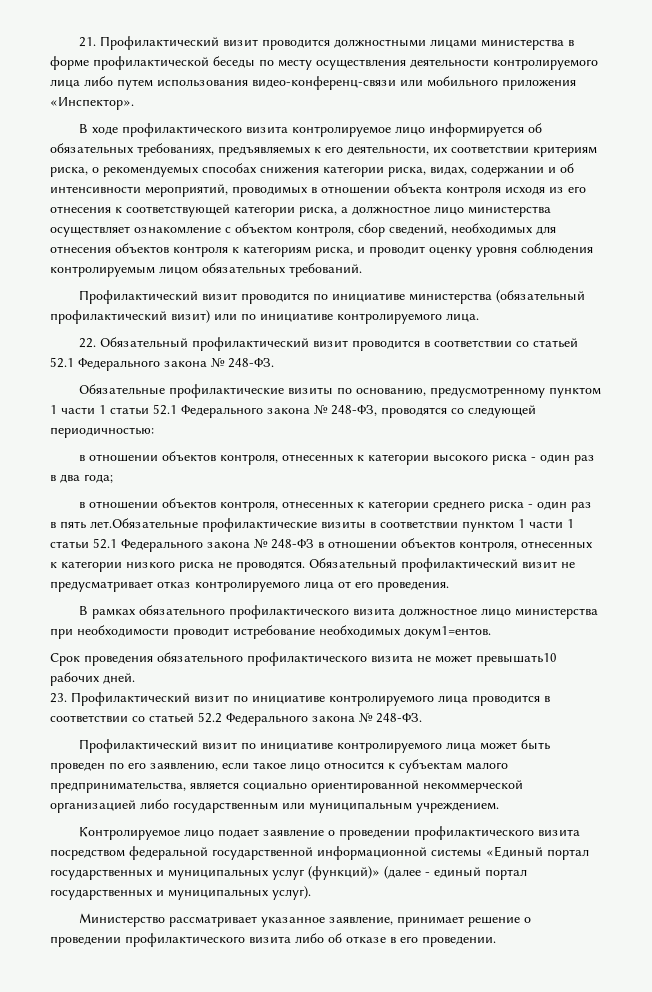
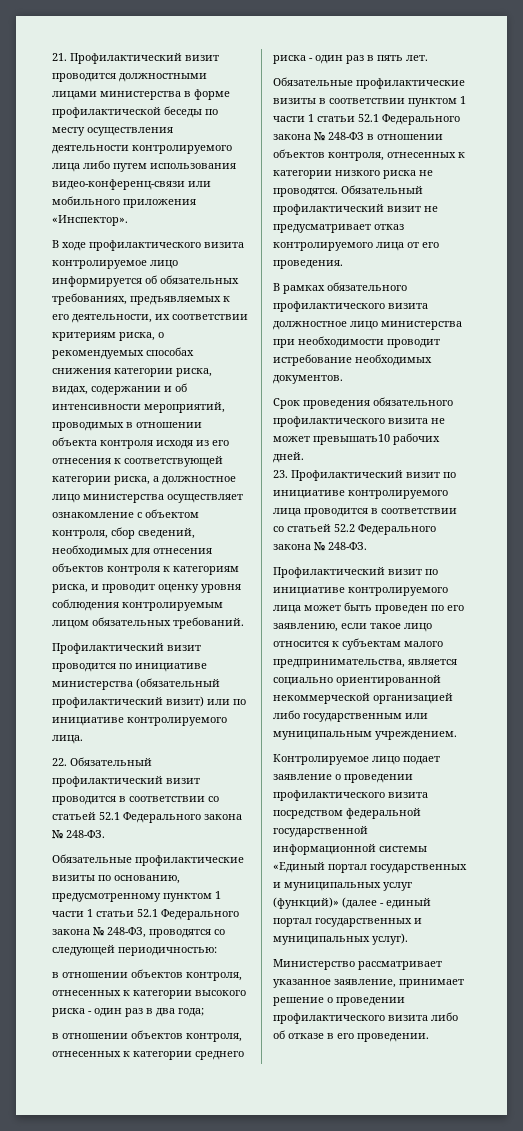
- в отношении объектов контроля, отнесенных к категории среднего риска - один раз в пять лет.Обязательные профилактические визиты в соответствии пунктом 1 части 1 статьи 52.1 Федерального закона № 248-ФЗ в отношении объектов контроля, отнесенных к категории низкого риска не проводятся.
+ в отношении объектов контроля, отнесенных к категории среднего риска - один раз в пять лет.
+ Обязательные профилактические визиты в соответствии пунктом 1 части 1 статьи 52.1 Федерального закона № 248-ФЗ в отношении объектов контроля, отнесенных к категории низкого риска не проводятся.
- В рамках обязательного профилактического визита должностное лицо министерства при необходимости проводит истребование необходимых докум1=ентов.
+ В рамках обязательного профилактического визита должностное лицо министерства при необходимости проводит истребование необходимых документов.

